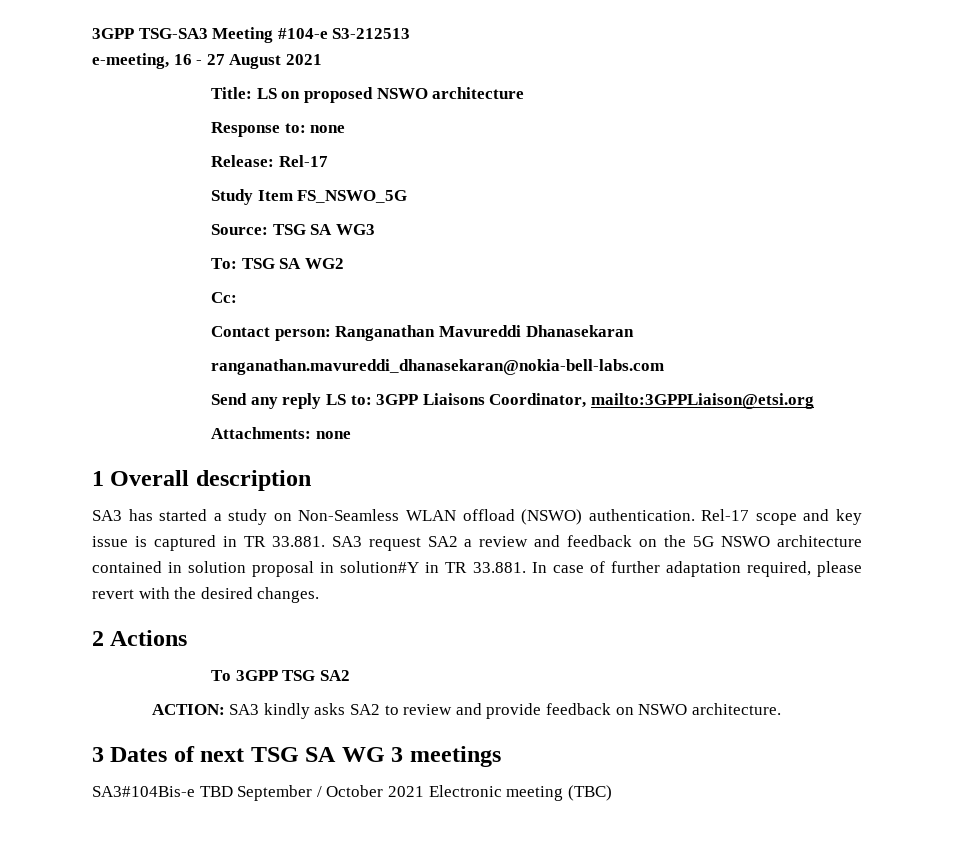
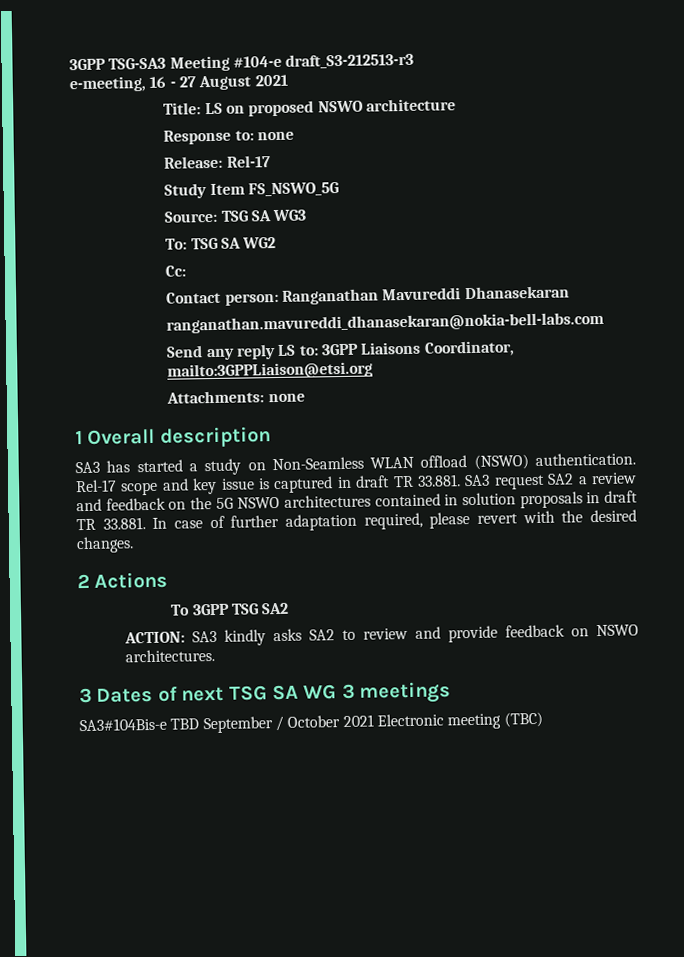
- 3GPP TSG-SA3 Meeting #104-e S3-212513
+ 3GPP TSG-SA3 Meeting #104-e draft_S3-212513-r3
- Rel-17 scope and key issue is captured in TR 33.881. SA3 request SA2 a review and feedback on the 5G NSWO architecture contained in solution proposal in solution#Y in TR 33.881. In case of further adaptation required, please revert with the desired changes.
+ Rel-17 scope and key issue is captured in draft TR 33.881. SA3 request SA2 a review and feedback on the 5G NSWO architectures contained in solution proposals in draft TR 33.881. In case of further adaptation required, please revert with the desired changes.
- ACTION: SA3 kindly asks SA2 to review and provide feedback on NSWO architecture.
+ ACTION: SA3 kindly asks SA2 to review and provide feedback on NSWO architectures.

